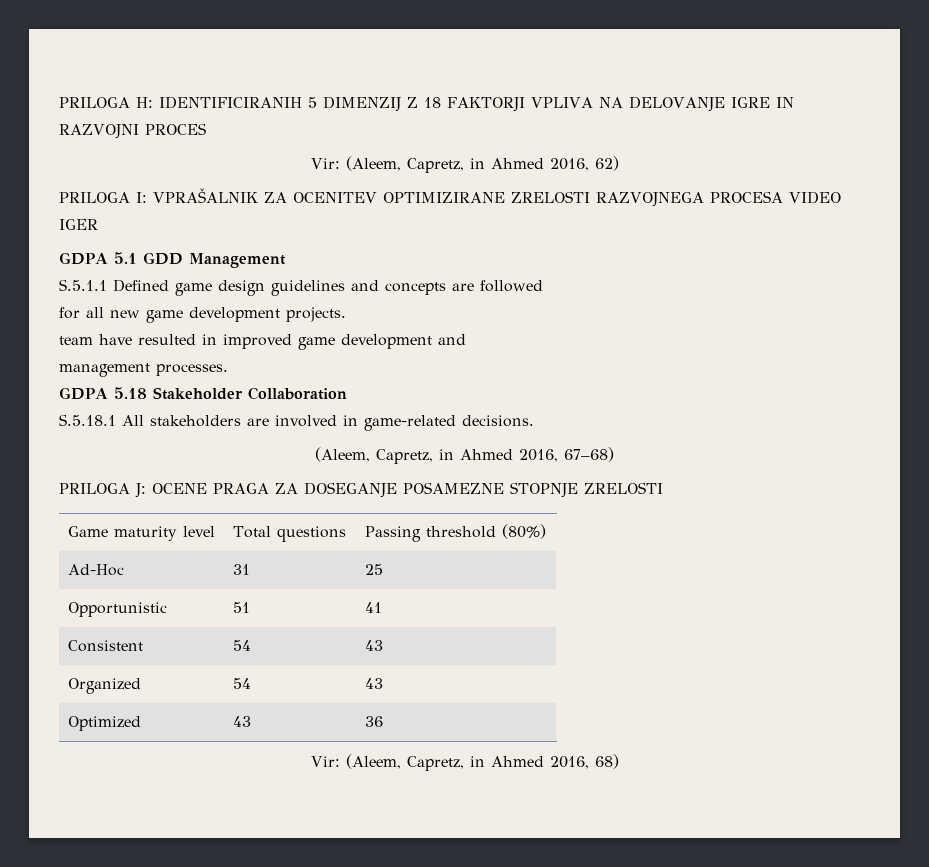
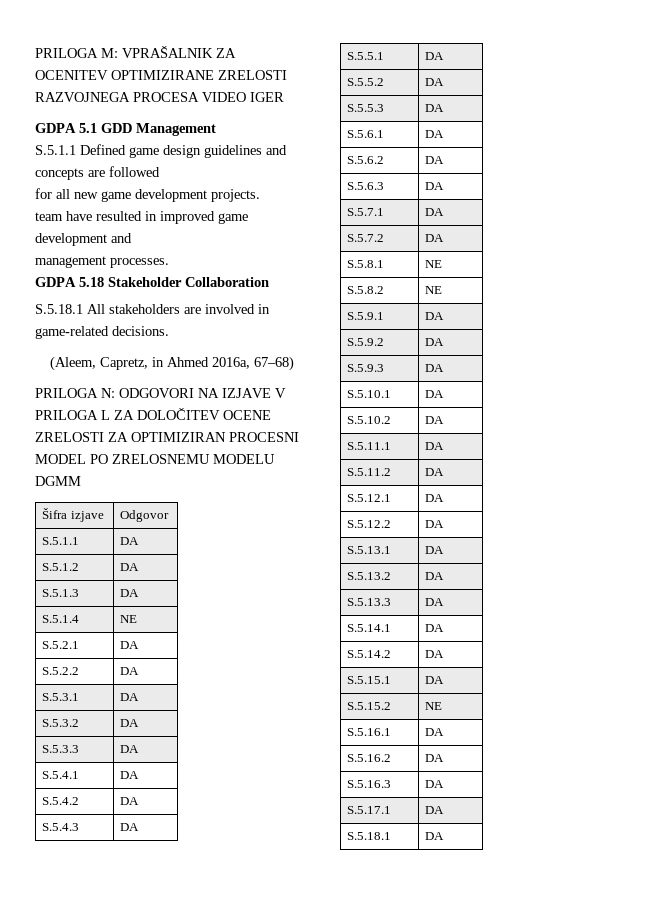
- PRILOGA H: IDENTIFICIRANIH 5 DIMENZIJ Z 18 FAKTORJI VPLIVA NA DELOVANJE IGRE IN RAZVOJNI PROCES
- Vir: (Aleem, Capretz, in Ahmed 2016, 62)
- PRILOGA I: VPRAŠALNIK ZA OCENITEV OPTIMIZIRANE ZRELOSTI RAZVOJNEGA PROCESA VIDEO IGER
+ PRILOGA M: VPRAŠALNIK ZA OCENITEV OPTIMIZIRANE ZRELOSTI RAZVOJNEGA PROCESA VIDEO IGER
- (Aleem, Capretz, in Ahmed 2016, 67–68)
+ (Aleem, Capretz, in Ahmed 2016a, 67–68)
- PRILOGA J: OCENE PRAGA ZA DOSEGANJE POSAMEZNE STOPNJE ZRELOSTI
- Game maturity level | Total questions | Passing threshold (80%)
- Ad-Hoc | 31 | 25
- Opportunistic | 51 | 41
- Consistent | 54 | 43
- Organized | 54 | 43
- Optimized | 43 | 36
- Vir: (Aleem, Capretz, in Ahmed 2016, 68)
+ PRILOGA N: ODGOVORI NA IZJAVE V PRILOGA L ZA DOLOČITEV OCENE ZRELOSTI ZA OPTIMIZIRAN PROCESNI MODEL PO ZRELOSNEMU MODELU DGMM
+ Šifra izjave | Odgovor
+ S.5.1.1 | DA
+ S.5.1.2 | DA
+ S.5.1.3 | DA
+ S.5.1.4 | NE
+ S.5.2.1 | DA
+ S.5.2.2 | DA
+ S.5.3.1 | DA
+ S.5.3.2 | DA
+ S.5.3.3 | DA
+ S.5.4.1 | DA
+ S.5.4.2 | DA
+ S.5.4.3 | DA
+ S.5.5.1 | DA
+ S.5.5.2 | DA
+ S.5.5.3 | DA
+ S.5.6.1 | DA
+ S.5.6.2 | DA
+ S.5.6.3 | DA
+ S.5.7.1 | DA
+ S.5.7.2 | DA
+ S.5.8.1 | NE
+ S.5.8.2 | NE
+ S.5.9.1 | DA
+ S.5.9.2 | DA
+ S.5.9.3 | DA
+ S.5.10.1 | DA
+ S.5.10.2 | DA
+ S.5.11.1 | DA
+ S.5.11.2 | DA
+ S.5.12.1 | DA
+ S.5.12.2 | DA
+ S.5.13.1 | DA
+ S.5.13.2 | DA
+ S.5.13.3 | DA
+ S.5.14.1 | DA
+ S.5.14.2 | DA
+ S.5.15.1 | DA
+ S.5.15.2 | NE
+ S.5.16.1 | DA
+ S.5.16.2 | DA
+ S.5.16.3 | DA
+ S.5.17.1 | DA
+ S.5.18.1 | DA

